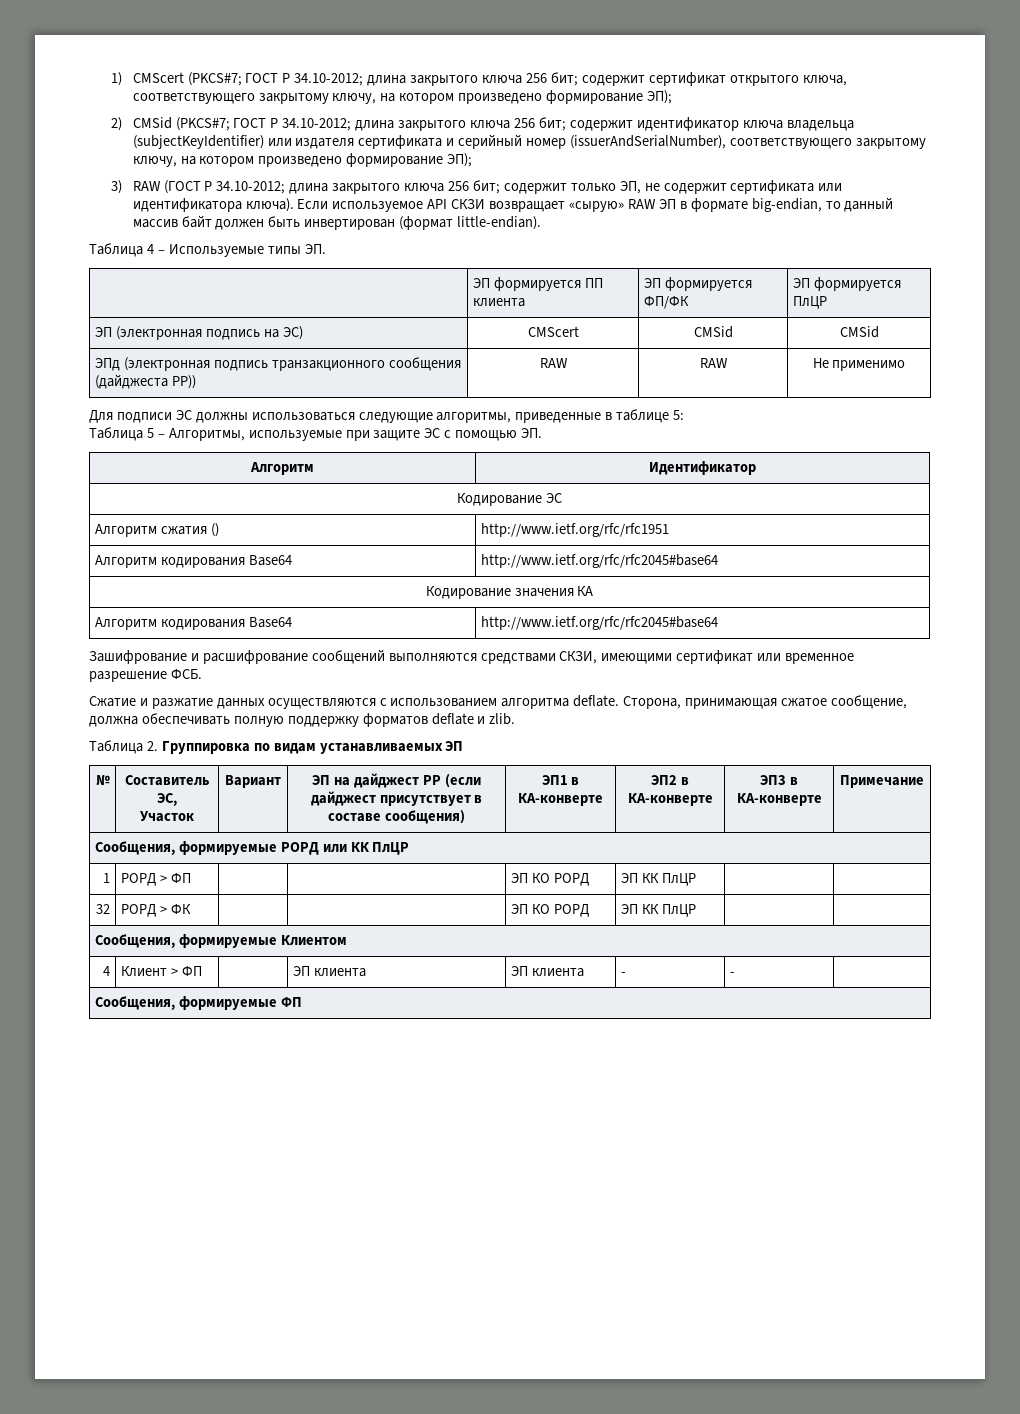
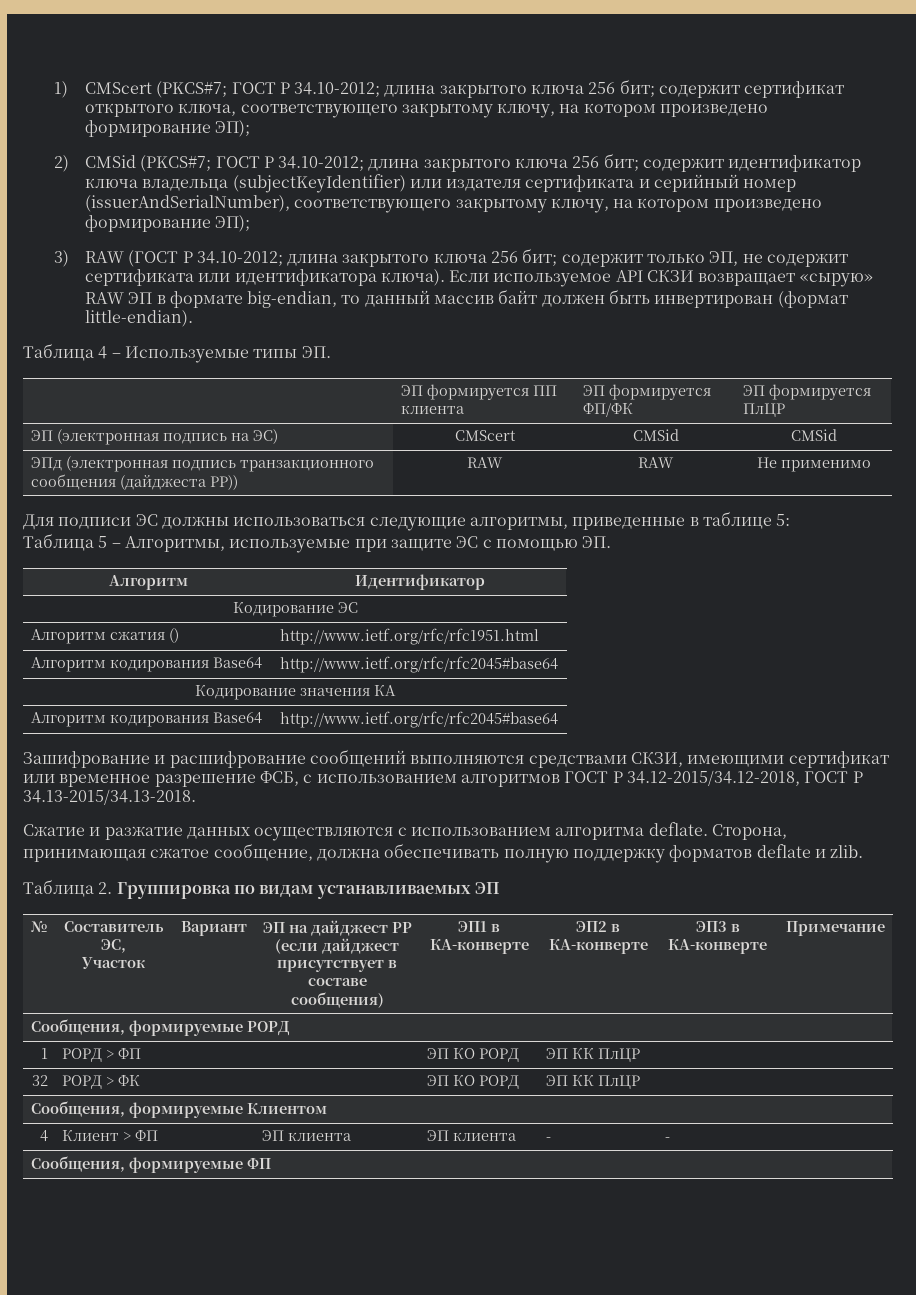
- Алгоритм сжатия () | http://www.ietf.org/rfc/rfc1951
+ Алгоритм сжатия () | http://www.ietf.org/rfc/rfc1951.html
- Зашифрование и расшифрование сообщений выполняются средствами СКЗИ, имеющими сертификат или временное разрешение ФСБ.
+ Зашифрование и расшифрование сообщений выполняются средствами СКЗИ, имеющими сертификат или временное разрешение ФСБ, с использованием алгоритмов ГОСТ Р 34.12-2015/34.12-2018, ГОСТ Р 34.13-2015/34.13-2018.
- Сообщения, формируемые РОРД или КК ПлЦР
+ Сообщения, формируемые РОРД

